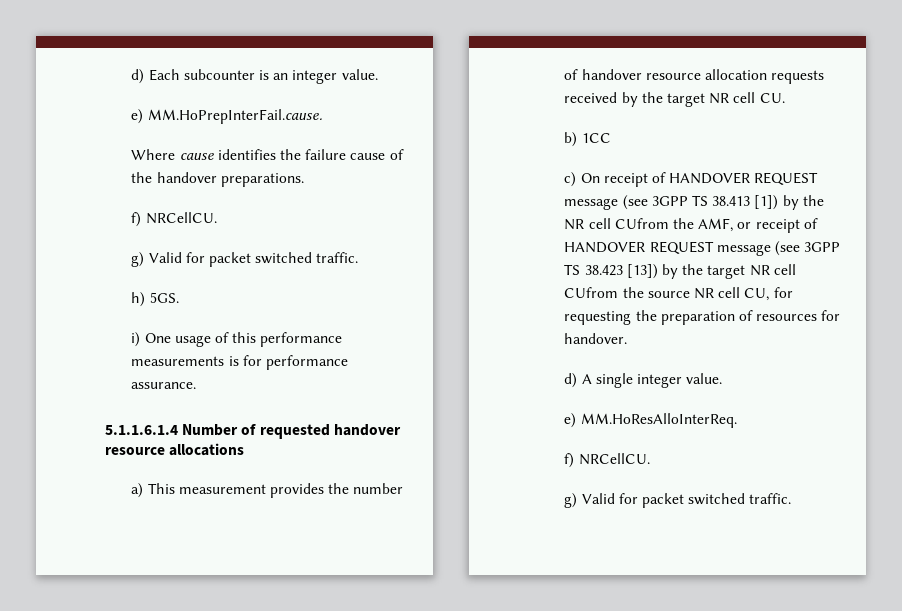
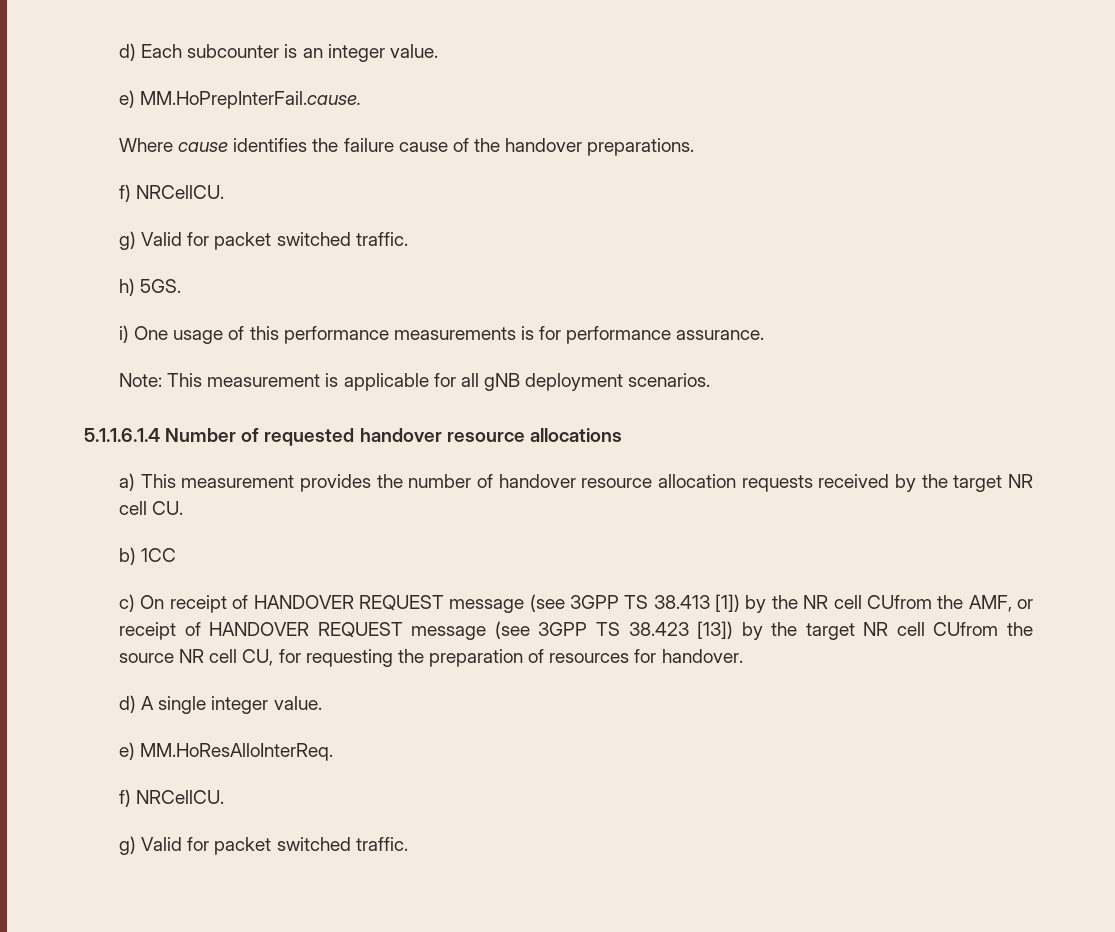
+ Note: This measurement is applicable for all gNB deployment scenarios.

